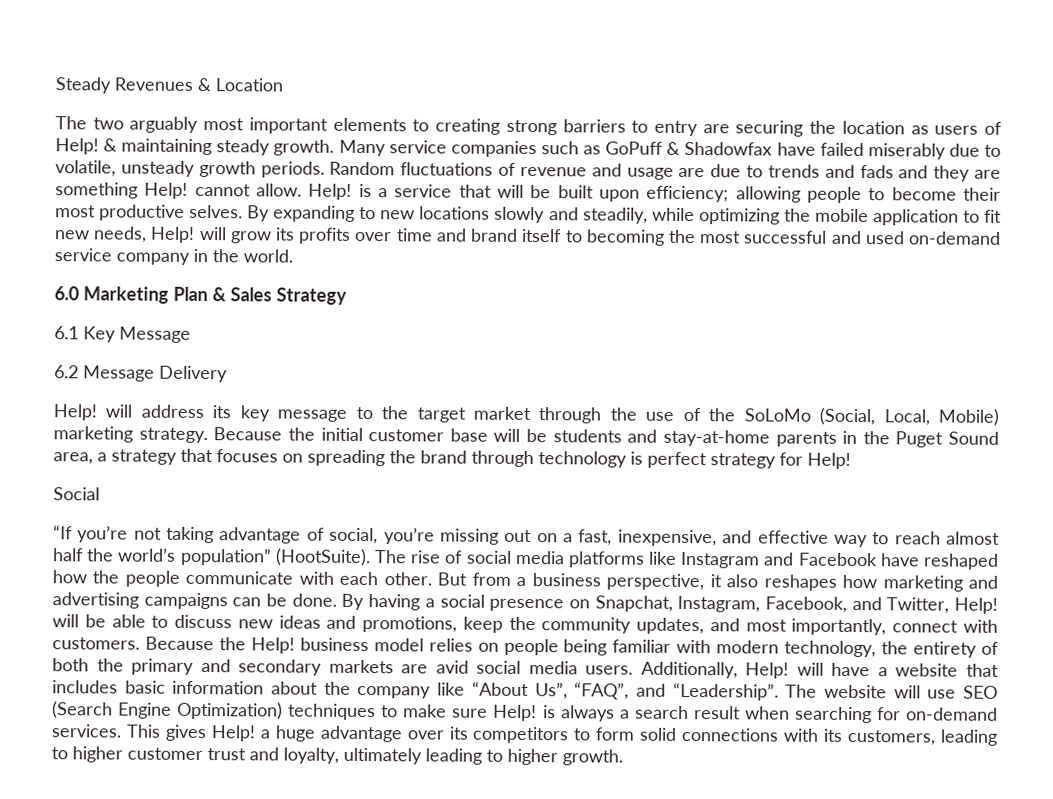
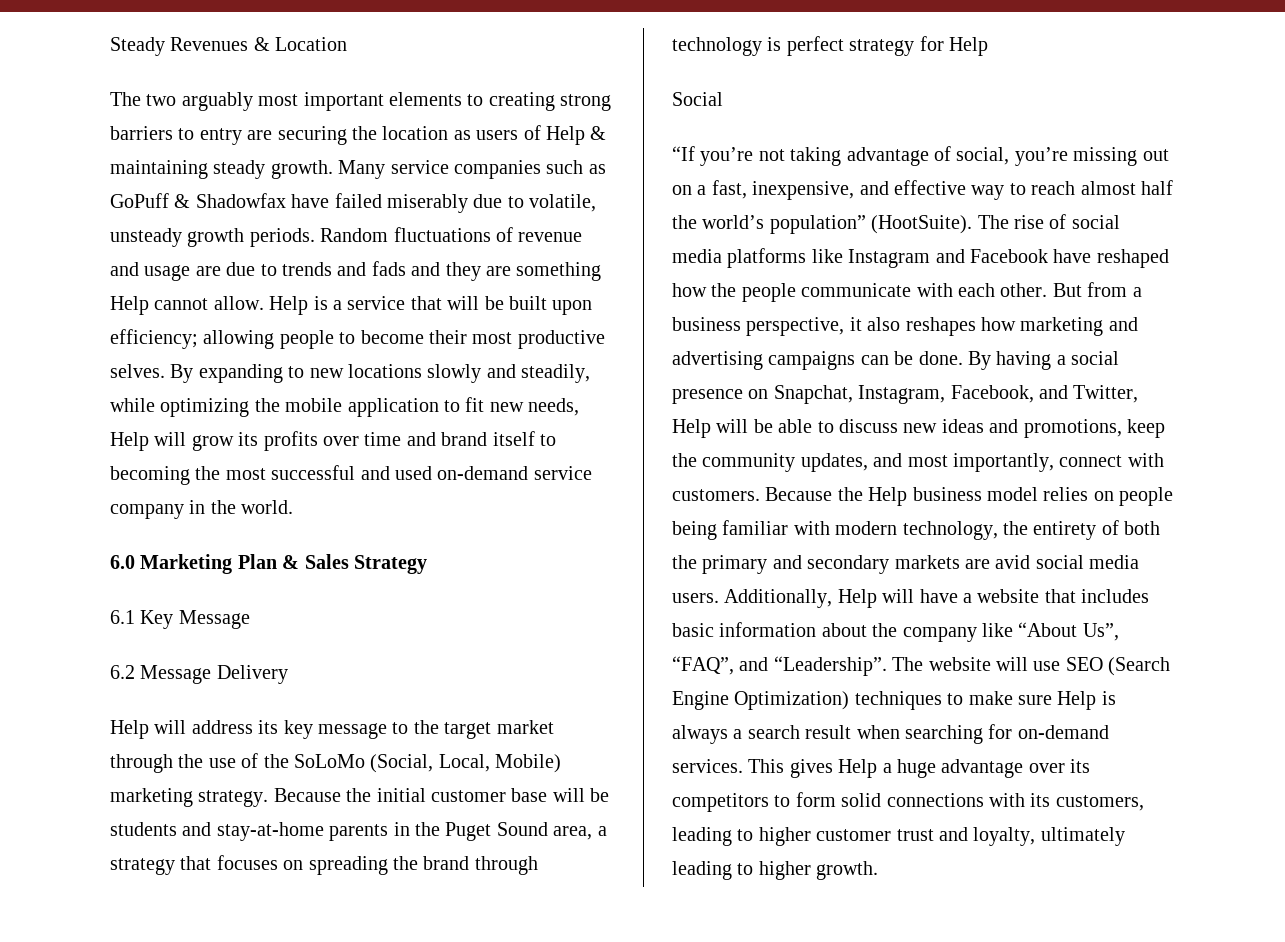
- The two arguably most important elements to creating strong barriers to entry are securing the location as users of Help! & maintaining steady growth.
+ The two arguably most important elements to creating strong barriers to entry are securing the location as users of Help & maintaining steady growth.
- Random fluctuations of revenue and usage are due to trends and fads and they are something Help! cannot allow.
+ Random fluctuations of revenue and usage are due to trends and fads and they are something Help cannot allow.
- Help! is a service that will be built upon efficiency; allowing people to become their most productive selves.
+ Help is a service that will be built upon efficiency; allowing people to become their most productive selves.
- By expanding to new locations slowly and steadily, while optimizing the mobile application to fit new needs, Help! will grow its profits over time and brand itself to becoming the most successful and used on-demand service company in the world.
+ By expanding to new locations slowly and steadily, while optimizing the mobile application to fit new needs, Help will grow its profits over time and brand itself to becoming the most successful and used on-demand service company in the world.
- Help! will address its key message to the target market through the use of the SoLoMo (Social, Local, Mobile) marketing strategy.
+ Help will address its key message to the target market through the use of the SoLoMo (Social, Local, Mobile) marketing strategy.
- Because the initial customer base will be students and stay-at-home parents in the Puget Sound area, a strategy that focuses on spreading the brand through technology is perfect strategy for Help!
+ Because the initial customer base will be students and stay-at-home parents in the Puget Sound area, a strategy that focuses on spreading the brand through technology is perfect strategy for Help
- By having a social presence on Snapchat, Instagram, Facebook, and Twitter, Help! will be able to discuss new ideas and promotions, keep the community updates, and most importantly, connect with customers.
+ By having a social presence on Snapchat, Instagram, Facebook, and Twitter, Help will be able to discuss new ideas and promotions, keep the community updates, and most importantly, connect with customers.
- Because the Help! business model relies on people being familiar with modern technology, the entirety of both the primary and secondary markets are avid social media users.
+ Because the Help business model relies on people being familiar with modern technology, the entirety of both the primary and secondary markets are avid social media users.
- Additionally, Help! will have a website that includes basic information about the company like “About Us”, “FAQ”, and “Leadership”.
+ Additionally, Help will have a website that includes basic information about the company like “About Us”, “FAQ”, and “Leadership”.
- The website will use SEO (Search Engine Optimization) techniques to make sure Help! is always a search result when searching for on-demand services.
+ The website will use SEO (Search Engine Optimization) techniques to make sure Help is always a search result when searching for on-demand services.
- This gives Help! a huge advantage over its competitors to form solid connections with its customers, leading to higher customer trust and loyalty, ultimately leading to higher growth.
+ This gives Help a huge advantage over its competitors to form solid connections with its customers, leading to higher customer trust and loyalty, ultimately leading to higher growth.

